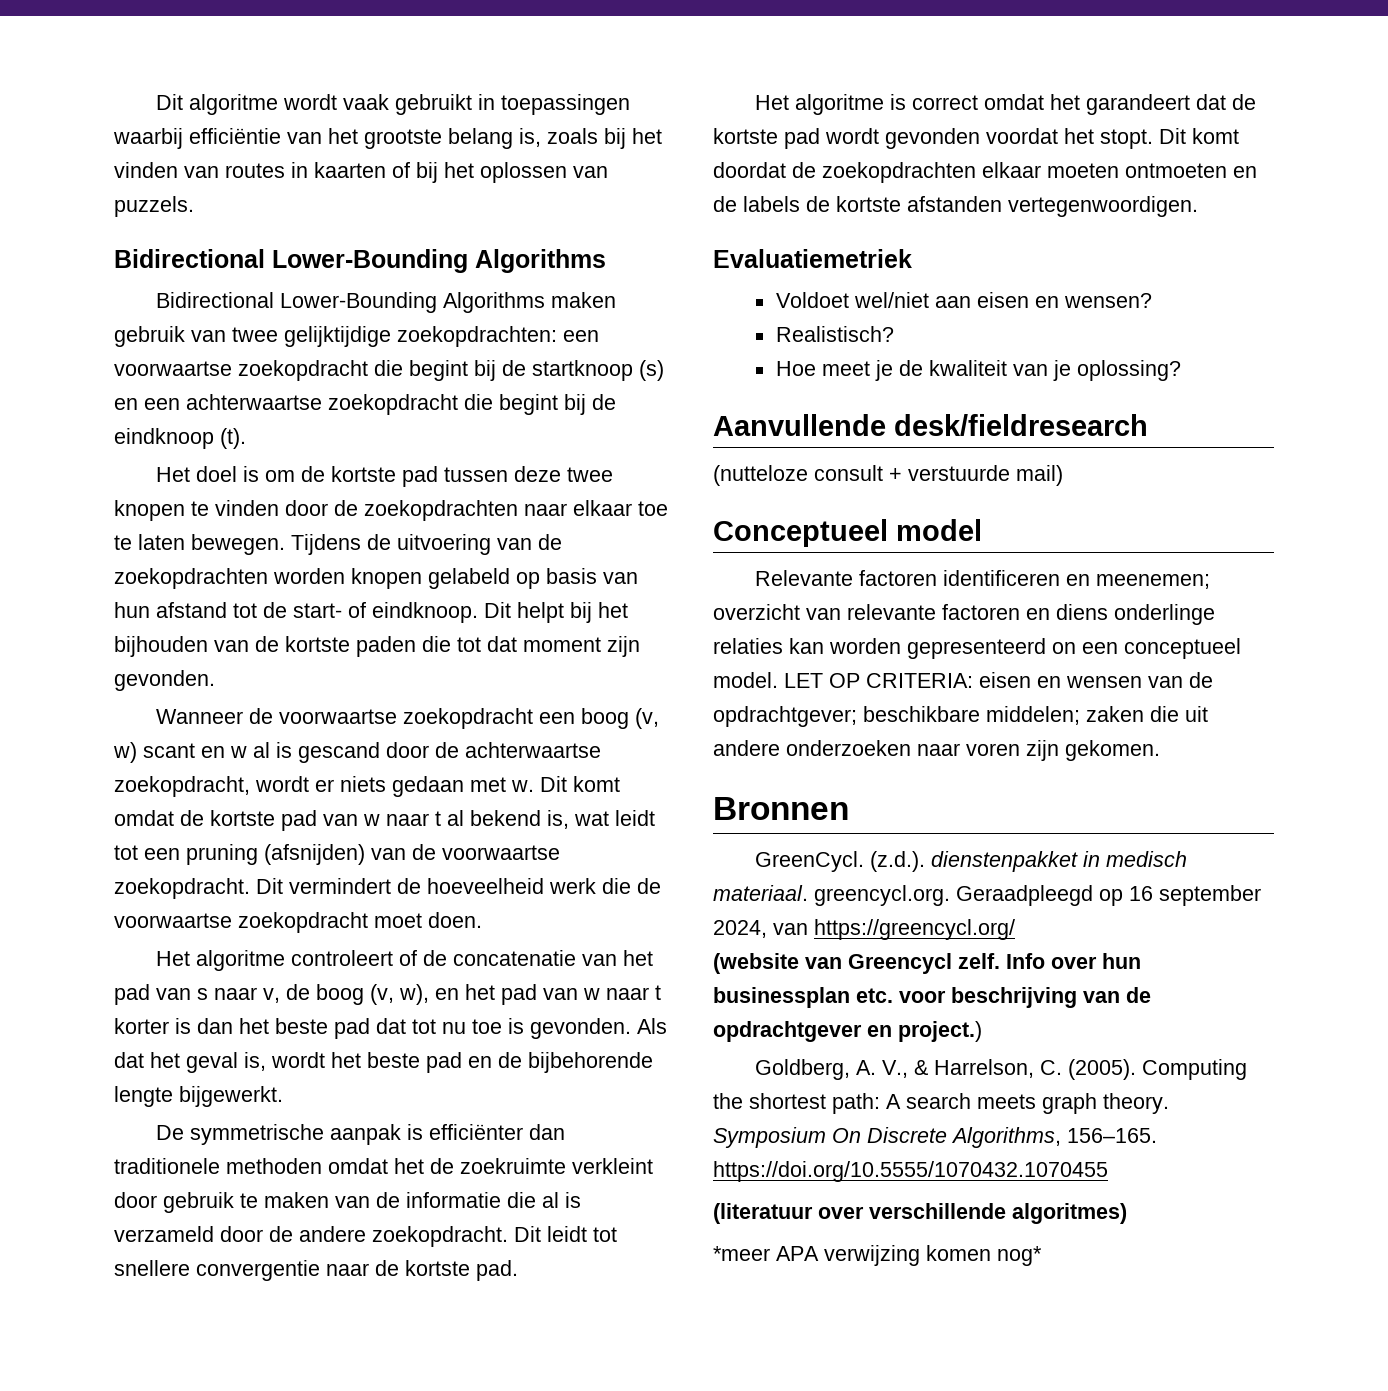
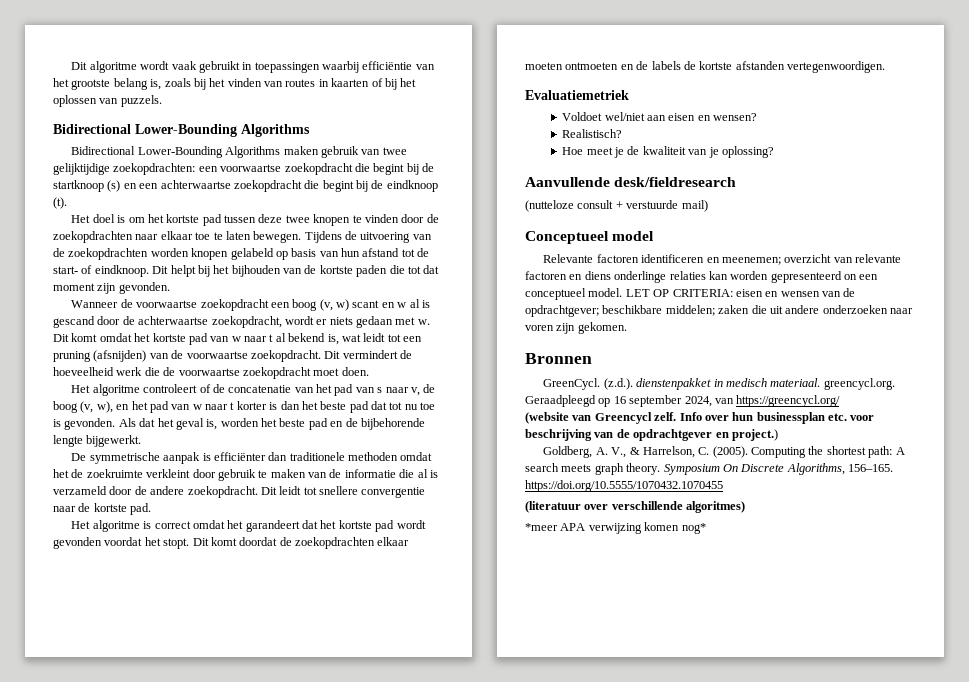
- Het doel is om de kortste pad tussen deze twee knopen te vinden door de zoekopdrachten naar elkaar toe te laten bewegen.
+ Het doel is om het kortste pad tussen deze twee knopen te vinden door de zoekopdrachten naar elkaar toe te laten bewegen.
- Dit komt omdat de kortste pad van w naar t al bekend is, wat leidt tot een pruning (afsnijden) van de voorwaartse zoekopdracht.
+ Dit komt omdat het kortste pad van w naar t al bekend is, wat leidt tot een pruning (afsnijden) van de voorwaartse zoekopdracht.
- Als dat het geval is, wordt het beste pad en de bijbehorende lengte bijgewerkt.
+ Als dat het geval is, worden het beste pad en de bijbehorende lengte bijgewerkt.
- Het algoritme is correct omdat het garandeert dat de kortste pad wordt gevonden voordat het stopt.
+ Het algoritme is correct omdat het garandeert dat het kortste pad wordt gevonden voordat het stopt.

